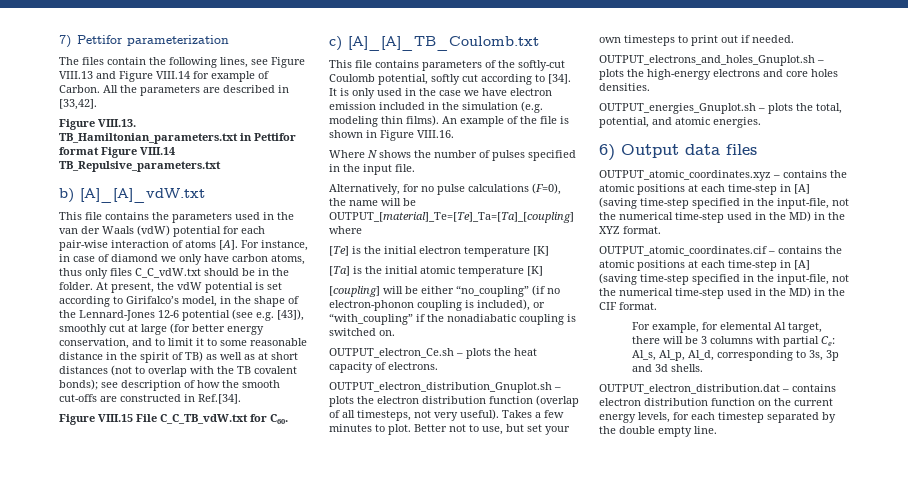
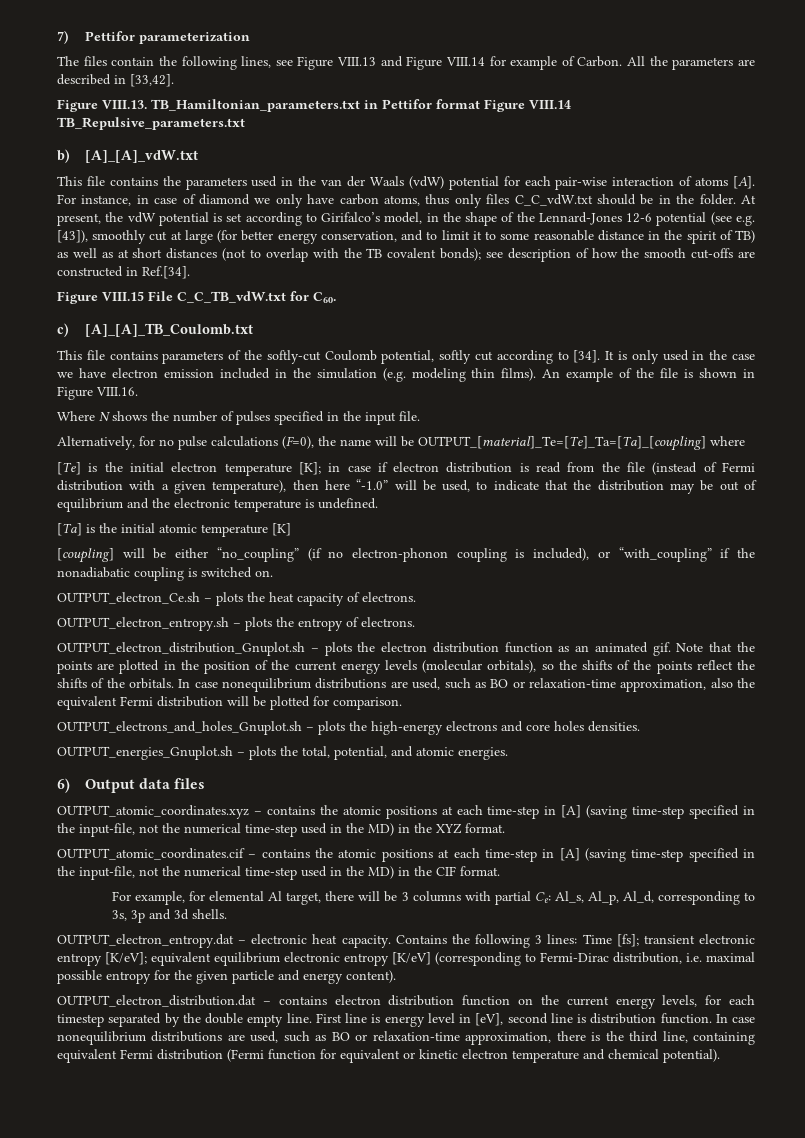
- [Te] is the initial electron temperature [K]
+ [Te] is the initial electron temperature [K]; in case if electron distribution is read from the file (instead of Fermi distribution with a given temperature), then here “-1.0” will be used, to indicate that the distribution may be out of equilibrium and the electronic temperature is undefined.
+ OUTPUT_electron_entropy.sh – plots the entropy of electrons.
- OUTPUT_electron_distribution_Gnuplot.sh – plots the electron distribution function (overlap of all timesteps, not very useful). Takes a few minutes to plot. Better not to use, but set your own timesteps to print out if needed.
+ OUTPUT_electron_distribution_Gnuplot.sh – plots the electron distribution function as an animated gif. Note that the points are plotted in the position of the current energy levels (molecular orbitals), so the shifts of the points reflect the shifts of the orbitals. In case nonequilibrium distributions are used, such as BO or relaxation-time approximation, also the equivalent Fermi distribution will be plotted for comparison.
+ OUTPUT_electron_entropy.dat – electronic heat capacity. Contains the following 3 lines: Time [fs]; transient electronic entropy [K/eV]; equivalent equilibrium electronic entropy [K/eV] (corresponding to Fermi-Dirac distribution, i.e. maximal possible entropy for the given particle and energy content).
+ First line is energy level in [eV], second line is distribution function. In case nonequilibrium distributions are used, such as BO or relaxation-time approximation, there is the third line, containing equivalent Fermi distribution (Fermi function for equivalent or kinetic electron temperature and chemical potential).

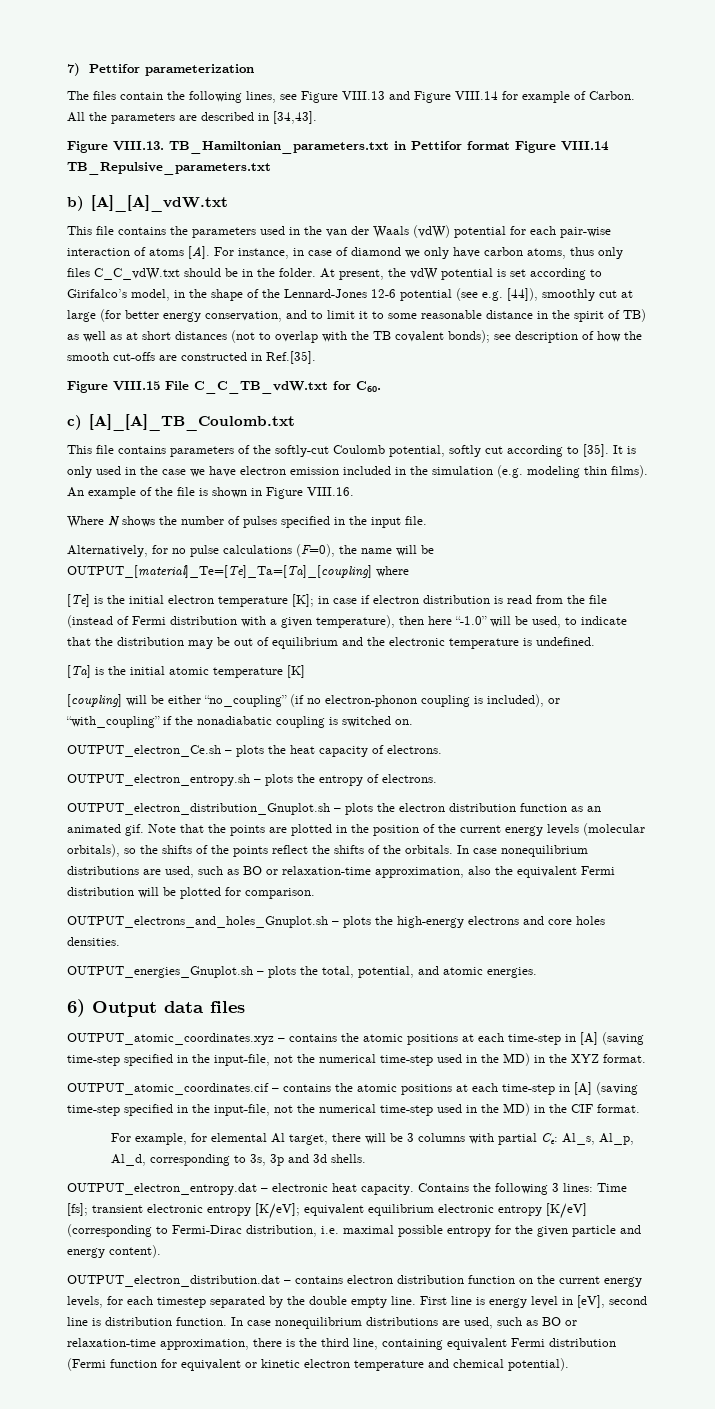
- All the parameters are described in [33,42].
+ All the parameters are described in [34,43].
- At present, the vdW potential is set according to Girifalco’s model, in the shape of the Lennard-Jones 12-6 potential (see e.g. [43]), smoothly cut at large (for better energy conservation, and to limit it to some reasonable distance in the spirit of TB) as well as at short distances (not to overlap with the TB covalent bonds);
+ At present, the vdW potential is set according to Girifalco’s model, in the shape of the Lennard-Jones 12-6 potential (see e.g. [44]), smoothly cut at large (for better energy conservation, and to limit it to some reasonable distance in the spirit of TB) as well as at short distances (not to overlap with the TB covalent bonds);
- see description of how the smooth cut-offs are constructed in Ref.[34].
+ see description of how the smooth cut-offs are constructed in Ref.[35].
- This file contains parameters of the softly-cut Coulomb potential, softly cut according to [34].
+ This file contains parameters of the softly-cut Coulomb potential, softly cut according to [35].

